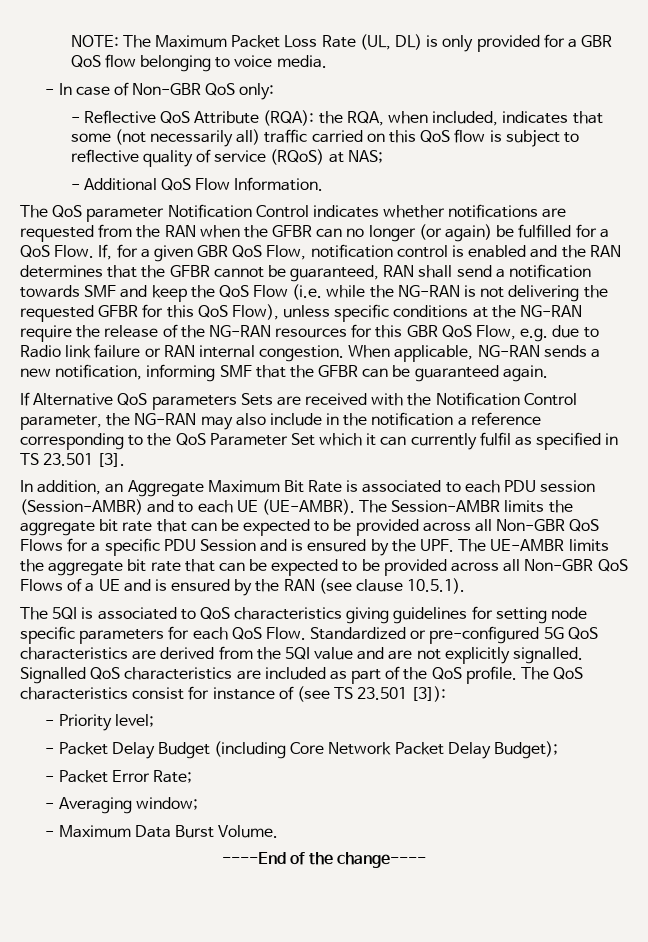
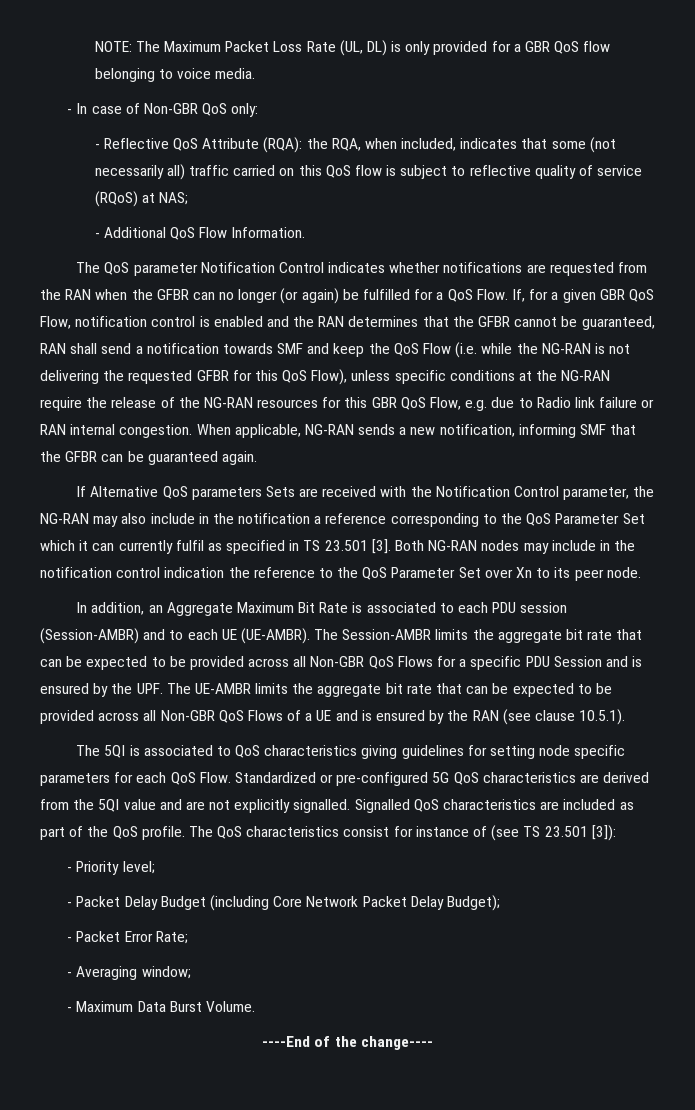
+ Both NG-RAN nodes may include in the notification control indication the reference to the QoS Parameter Set over Xn to its peer node.

